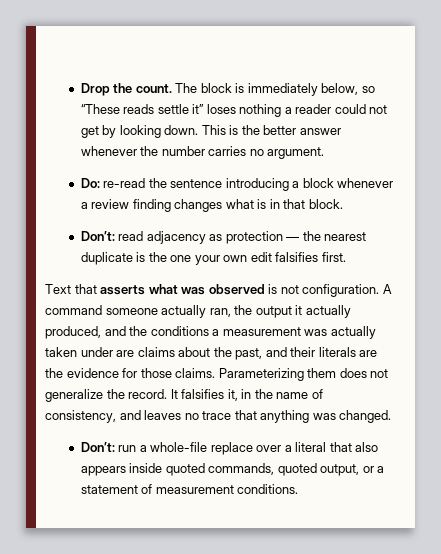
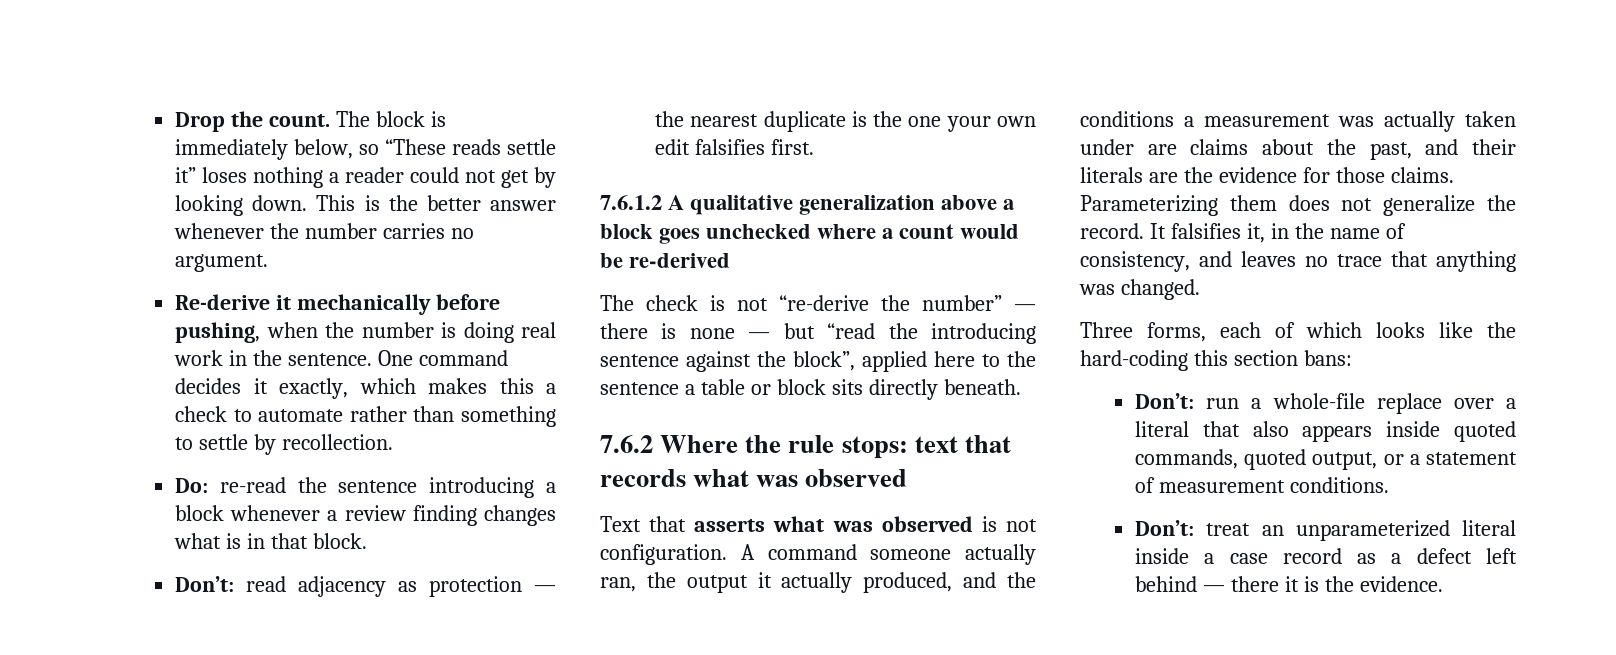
+ Re-derive it mechanically before pushing, when the number is doing real work in the sentence. One command decides it exactly, which makes this a check to automate rather than something to settle by recollection.
+ 7.6.1.2 A qualitative generalization above a block goes unchecked where a count would be re-derived
+ The check is not “re-derive the number” — there is none — but “read the introducing sentence against the block”, applied here to the sentence a table or block sits directly beneath.
+ 7.6.2 Where the rule stops: text that records what was observed
+ Three forms, each of which looks like the hard-coding this section bans:
+ Don’t: treat an unparameterized literal inside a case record as a defect left behind — there it is the evidence.

